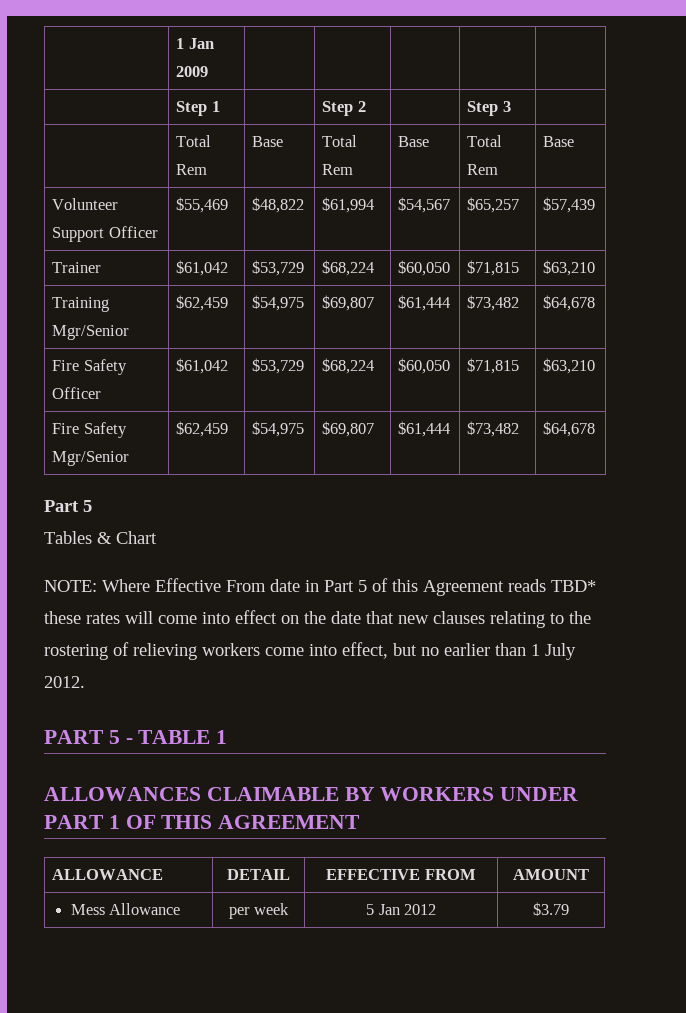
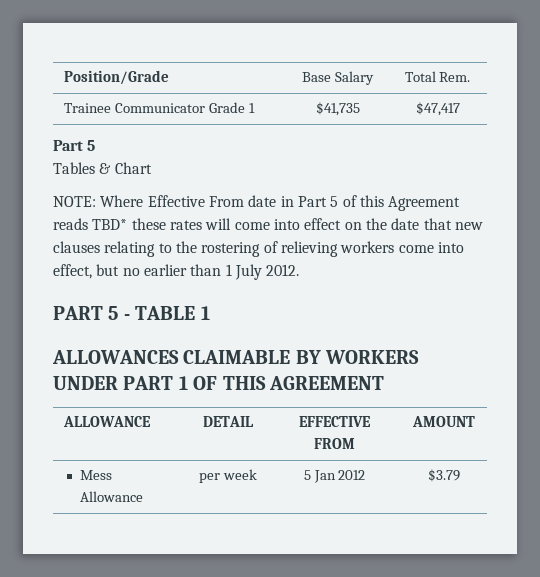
- | 1 Jan 2009 | | | | |
- | Step 1 | | Step 2 | | Step 3 |
- | Total Rem | Base | Total Rem | Base | Total Rem | Base
- Volunteer Support Officer | $55,469 | $48,822 | $61,994 | $54,567 | $65,257 | $57,439
- Trainer | $61,042 | $53,729 | $68,224 | $60,050 | $71,815 | $63,210
- Training Mgr/Senior | $62,459 | $54,975 | $69,807 | $61,444 | $73,482 | $64,678
- Fire Safety Officer | $61,042 | $53,729 | $68,224 | $60,050 | $71,815 | $63,210
- Fire Safety Mgr/Senior | $62,459 | $54,975 | $69,807 | $61,444 | $73,482 | $64,678
+ Position/Grade | Base Salary | Total Rem.
+ Trainee Communicator Grade 1 | $41,735 | $47,417

